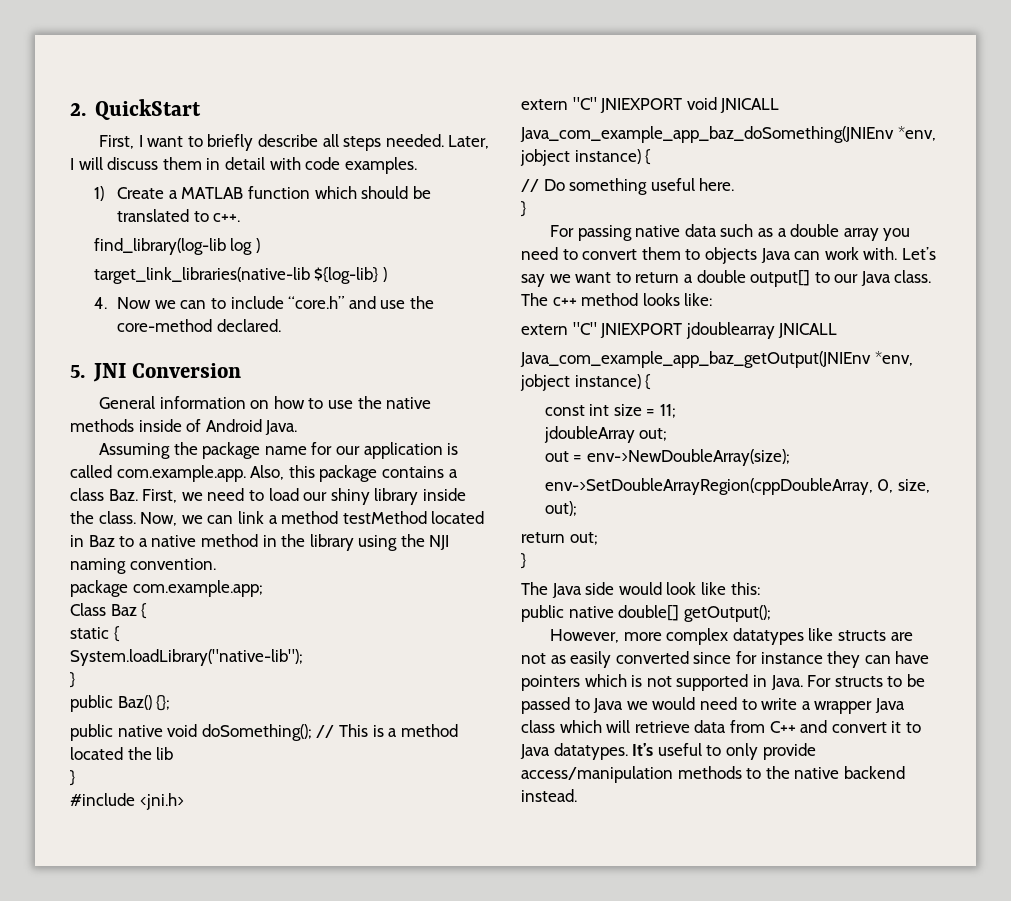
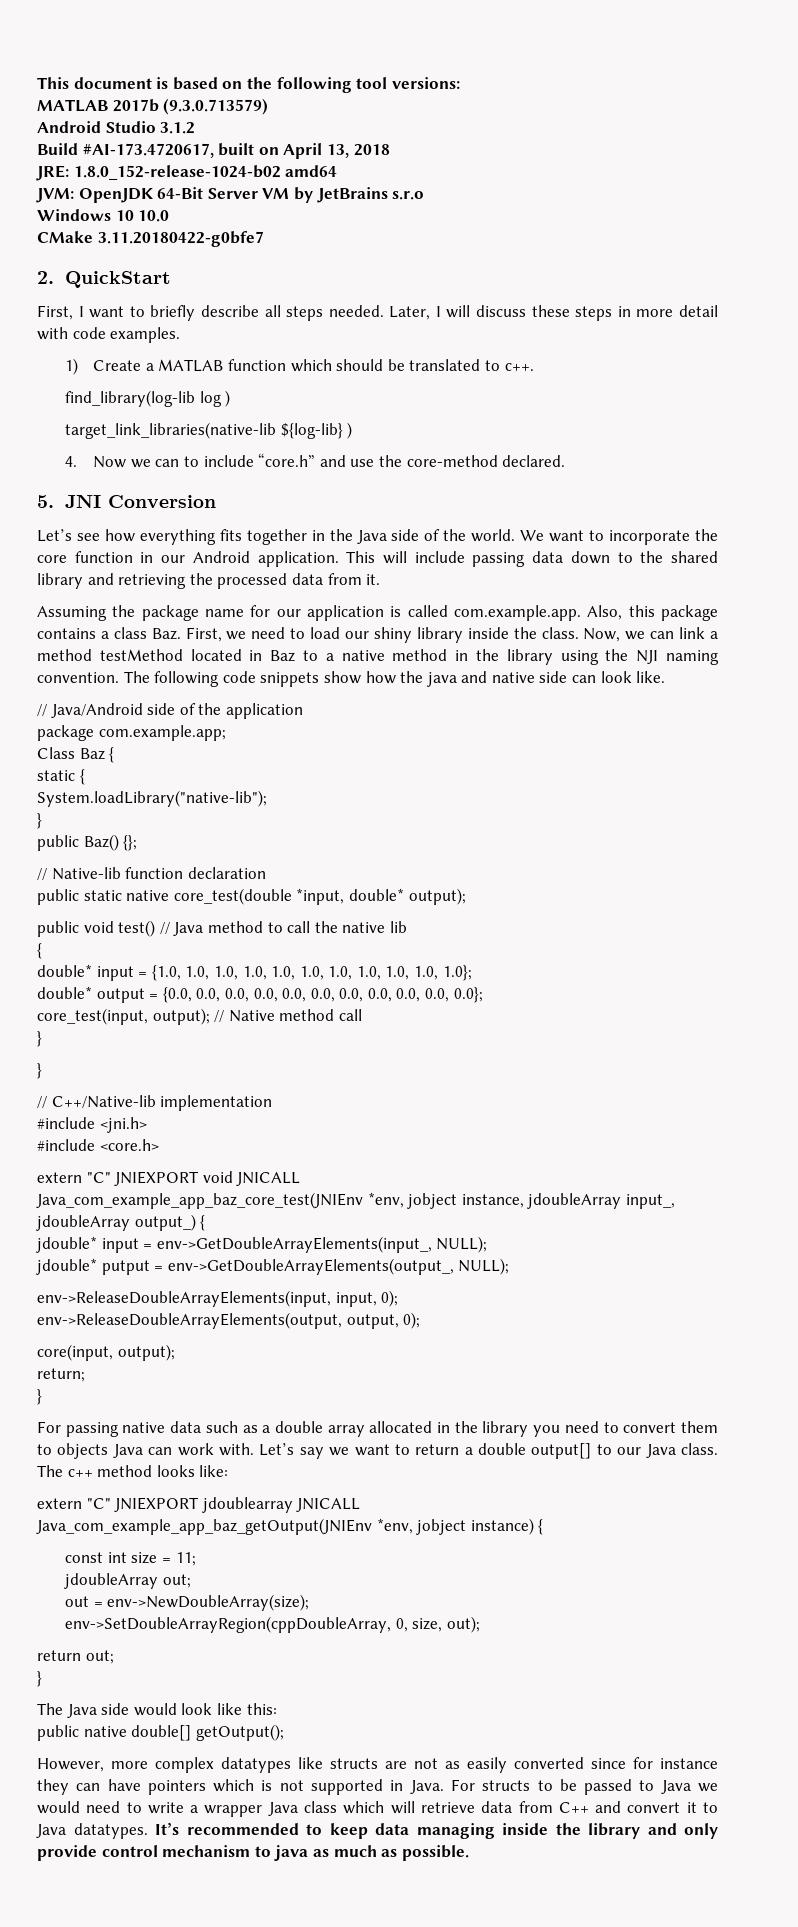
+ This document is based on the following tool versions:
+ MATLAB 2017b (9.3.0.713579)
+ Android Studio 3.1.2
+ Build #AI-173.4720617, built on April 13, 2018
+ JRE: 1.8.0_152-release-1024-b02 amd64
+ JVM: OpenJDK 64-Bit Server VM by JetBrains s.r.o
+ Windows 10 10.0
+ CMake 3.11.20180422-g0bfe7
- Later, I will discuss them in detail with code examples.
+ Later, I will discuss these steps in more detail with code examples.
- General information on how to use the native methods inside of Android Java.
+ Let’s see how everything fits together in the Java side of the world. We want to incorporate the core function in our Android application. This will include passing data down to the shared library and retrieving the processed data from it.
+ The following code snippets show how the java and native side can look like.
+ // Java/Android side of the application
- public native void doSomething(); // This is a method located the lib
+ // Native-lib function declaration
+ public static native core_test(double *input, double* output);
+ public void test() // Java method to call the native lib
+ {
+ double* input = {1.0, 1.0, 1.0, 1.0, 1.0, 1.0, 1.0, 1.0, 1.0, 1.0, 1.0};
+ double* output = {0.0, 0.0, 0.0, 0.0, 0.0, 0.0, 0.0, 0.0, 0.0, 0.0, 0.0};
+ core_test(input, output); // Native method call
  }
+ }
+ // C++/Native-lib implementation
+ #include <core.h>
- Java_com_example_app_baz_doSomething(JNIEnv *env, jobject instance) {
- // Do something useful here.
+ Java_com_example_app_baz_core_test(JNIEnv *env, jobject instance, jdoubleArray input_, jdoubleArray output_) {
+ jdouble* input = env->GetDoubleArrayElements(input_, NULL);
+ jdouble* putput = env->GetDoubleArrayElements(output_, NULL);
+ env->ReleaseDoubleArrayElements(input, input, 0);
+ env->ReleaseDoubleArrayElements(output, output, 0);
+ core(input, output);
+ return;
- For passing native data such as a double array you need to convert them to objects Java can work with.
+ For passing native data such as a double array allocated in the library you need to convert them to objects Java can work with.
- It’s useful to only provide access/manipulation methods to the native backend instead.
+ It’s recommended to keep data managing inside the library and only provide control mechanism to java as much as possible.

